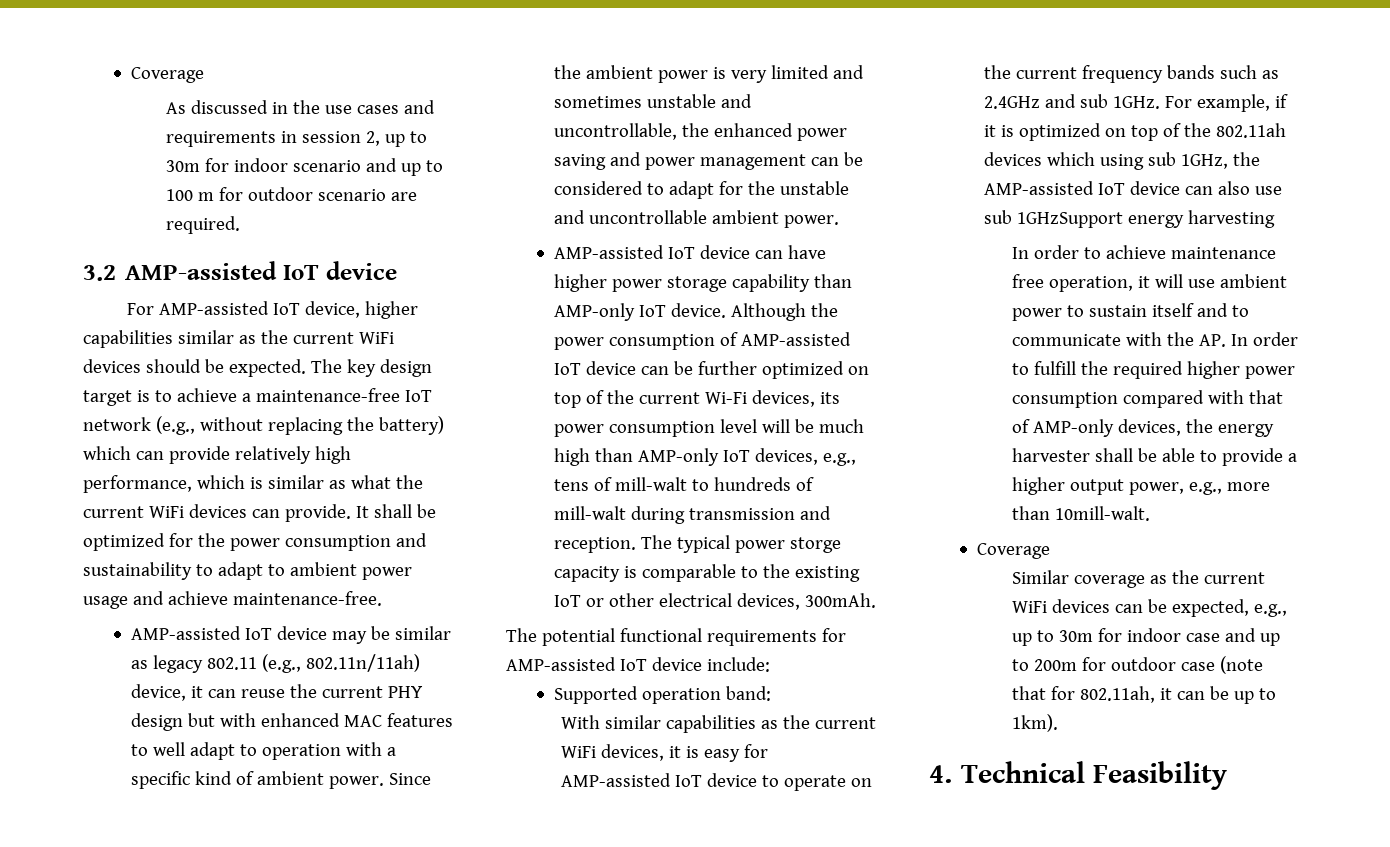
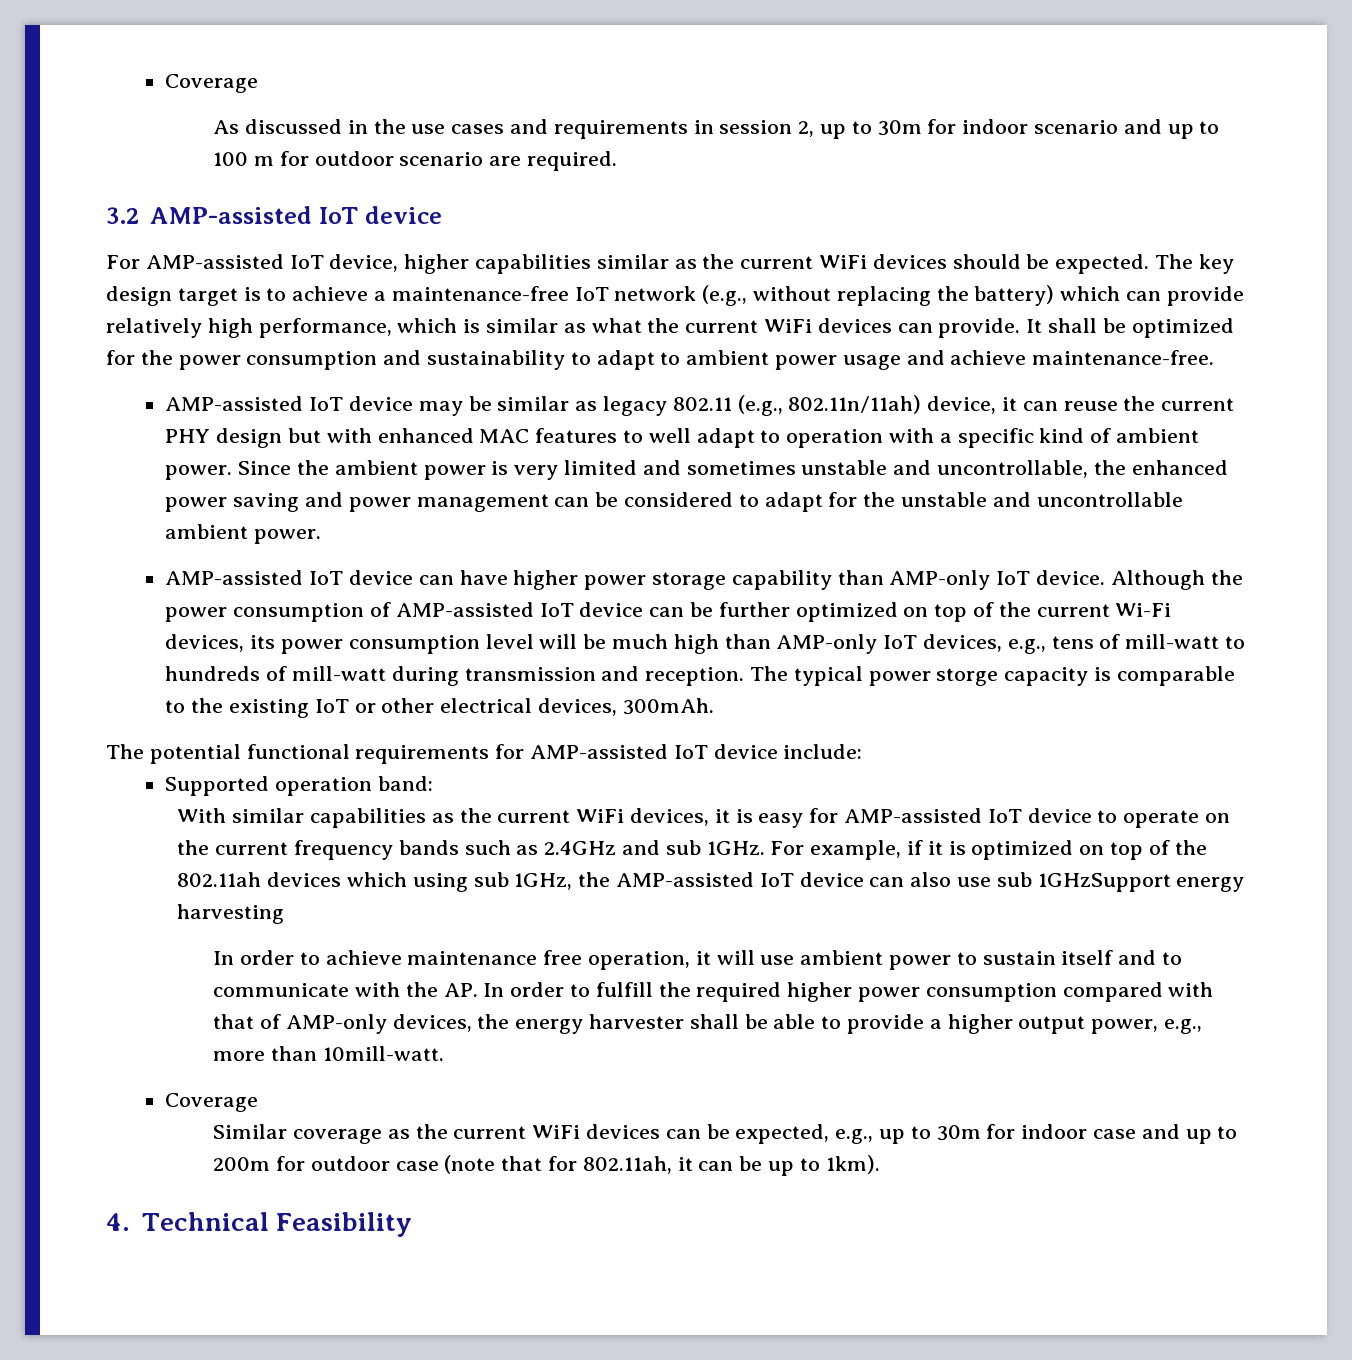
- Although the power consumption of AMP-assisted IoT device can be further optimized on top of the current Wi-Fi devices, its power consumption level will be much high than AMP-only IoT devices, e.g., tens of mill-walt to hundreds of mill-walt during transmission and reception.
+ Although the power consumption of AMP-assisted IoT device can be further optimized on top of the current Wi-Fi devices, its power consumption level will be much high than AMP-only IoT devices, e.g., tens of mill-watt to hundreds of mill-watt during transmission and reception.
- In order to achieve maintenance free operation, it will use ambient power to sustain itself and to communicate with the AP. In order to fulfill the required higher power consumption compared with that of AMP-only devices, the energy harvester shall be able to provide a higher output power, e.g., more than 10mill-walt.
+ In order to achieve maintenance free operation, it will use ambient power to sustain itself and to communicate with the AP. In order to fulfill the required higher power consumption compared with that of AMP-only devices, the energy harvester shall be able to provide a higher output power, e.g., more than 10mill-watt.

